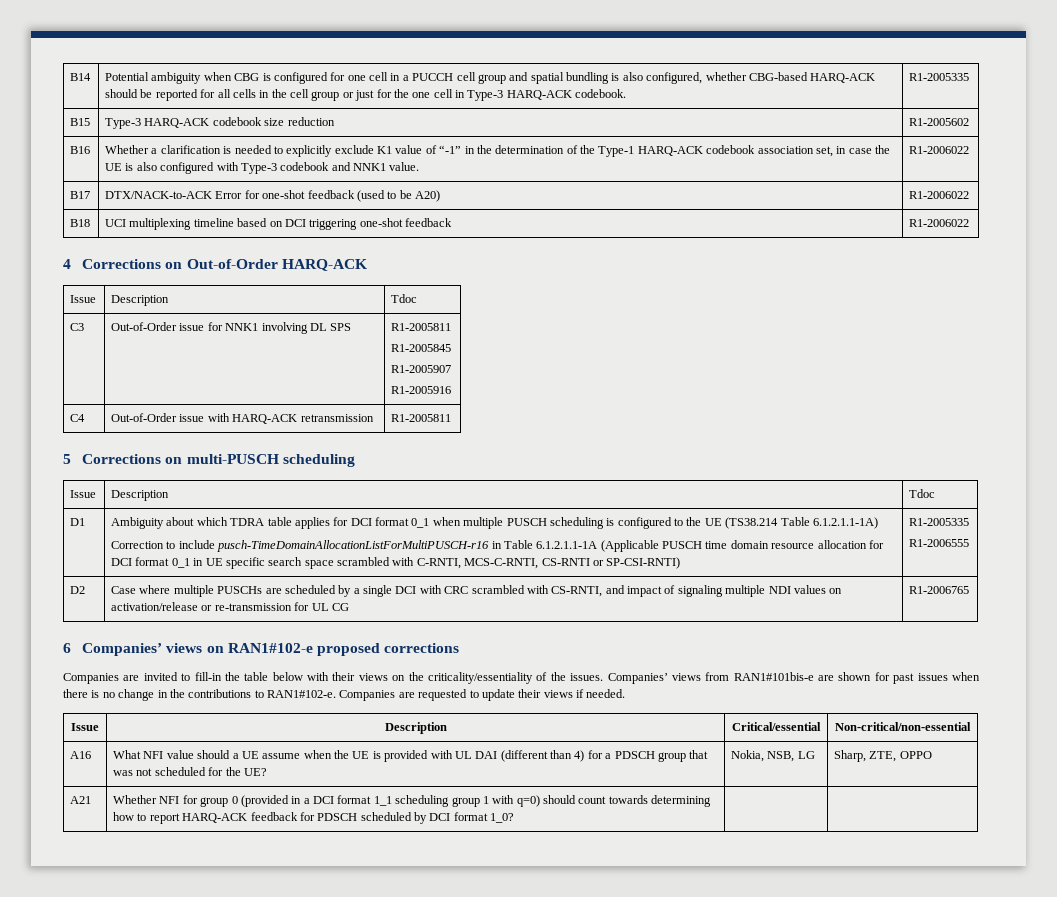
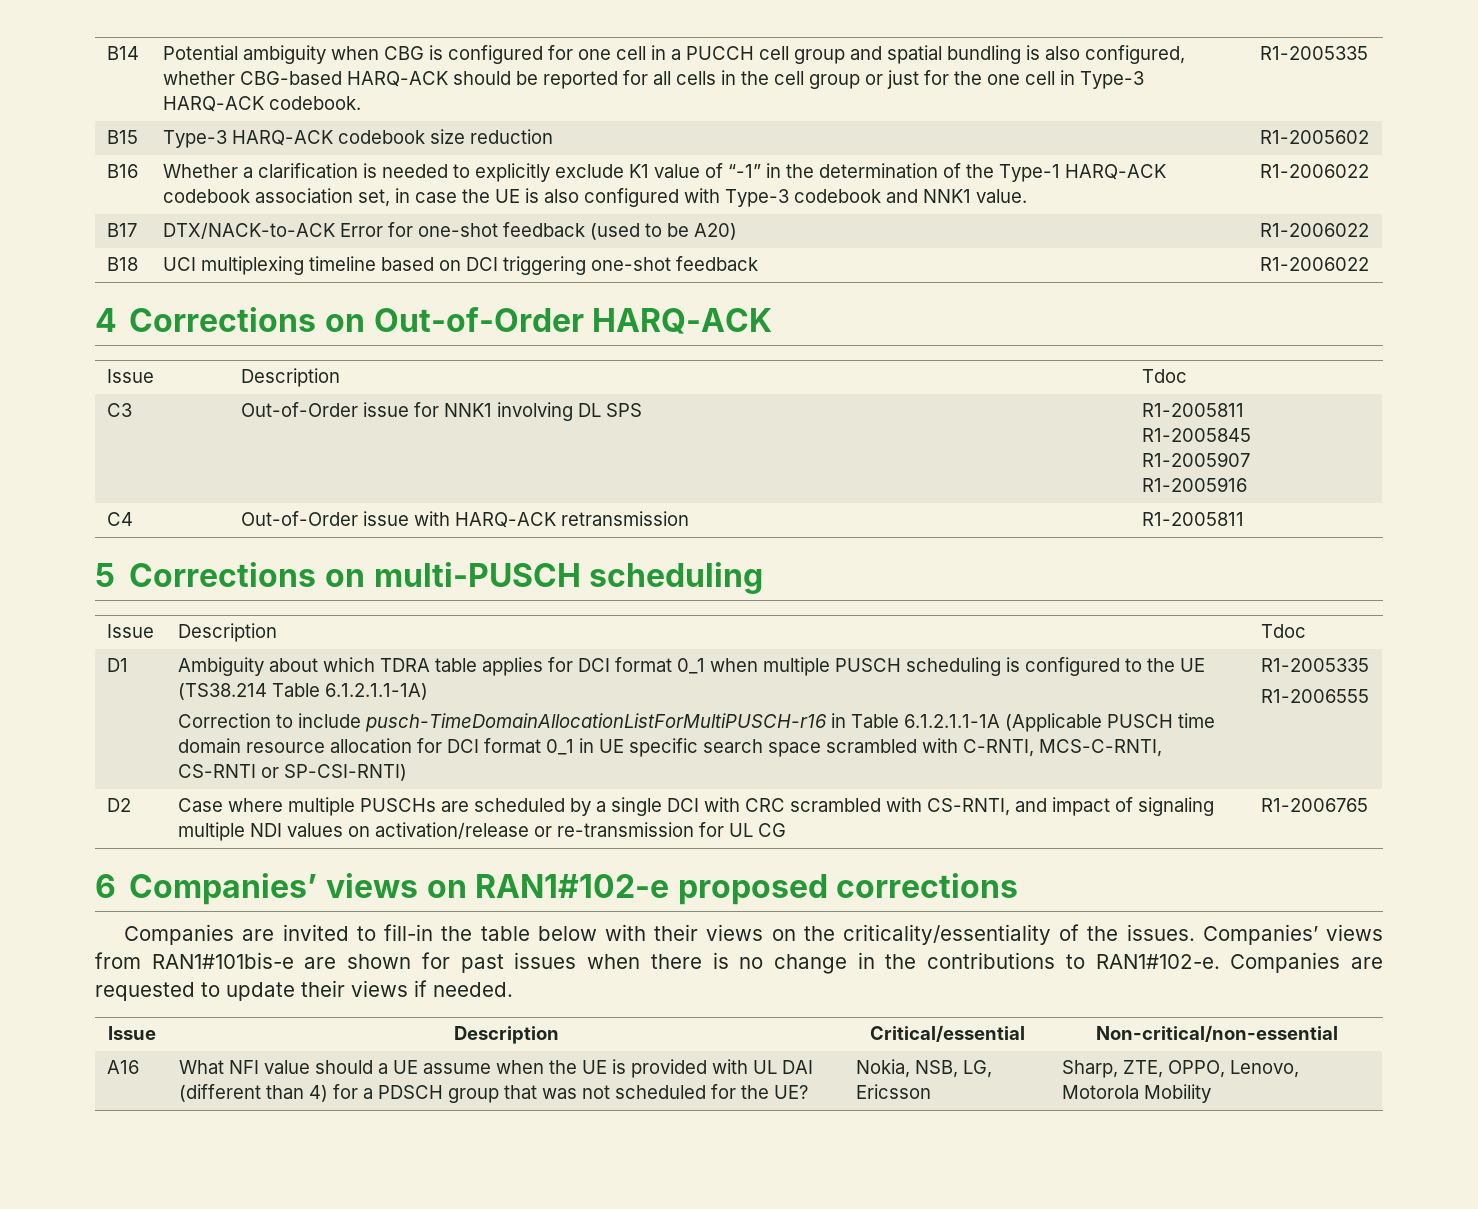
- A16 | What NFI value should a UE assume when the UE is provided with UL DAI (different than 4) for a PDSCH group that was not scheduled for the UE? | Nokia, NSB, LG | Sharp, ZTE, OPPO
- A21 | Whether NFI for group 0 (provided in a DCI format 1_1 scheduling group 1 with q=0) should count towards determining how to report HARQ-ACK feedback for PDSCH scheduled by DCI format 1_0? | |
+ A16 | What NFI value should a UE assume when the UE is provided with UL DAI (different than 4) for a PDSCH group that was not scheduled for the UE? | Nokia, NSB, LG, Ericsson | Sharp, ZTE, OPPO, Lenovo, Motorola Mobility

